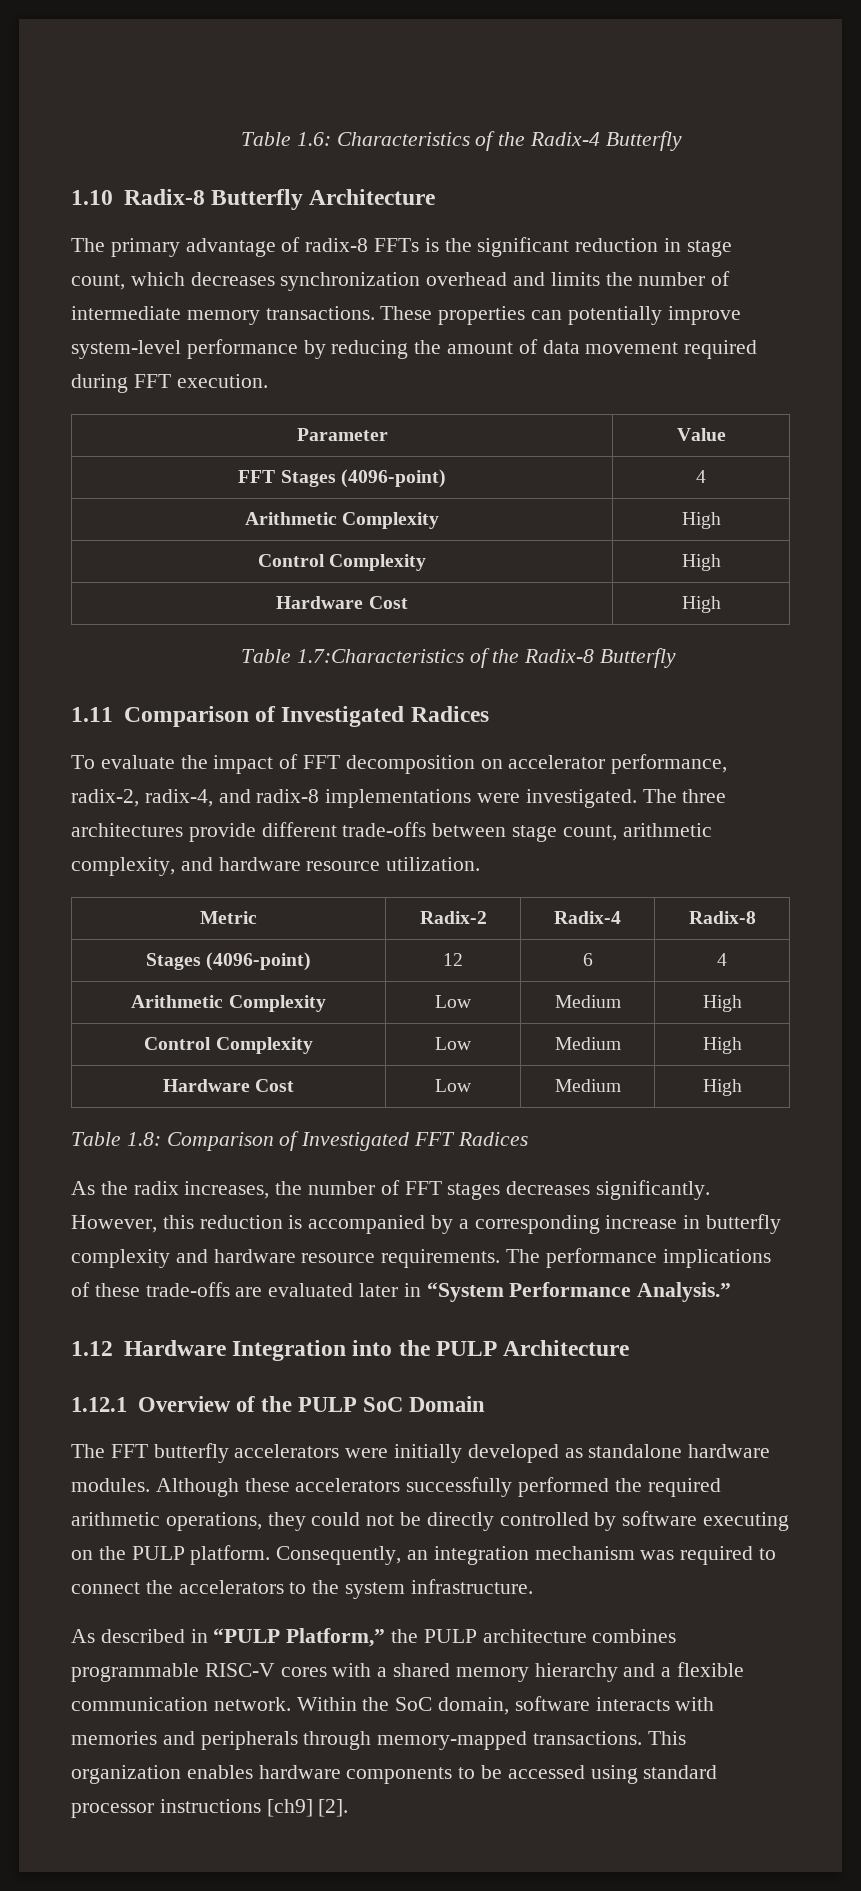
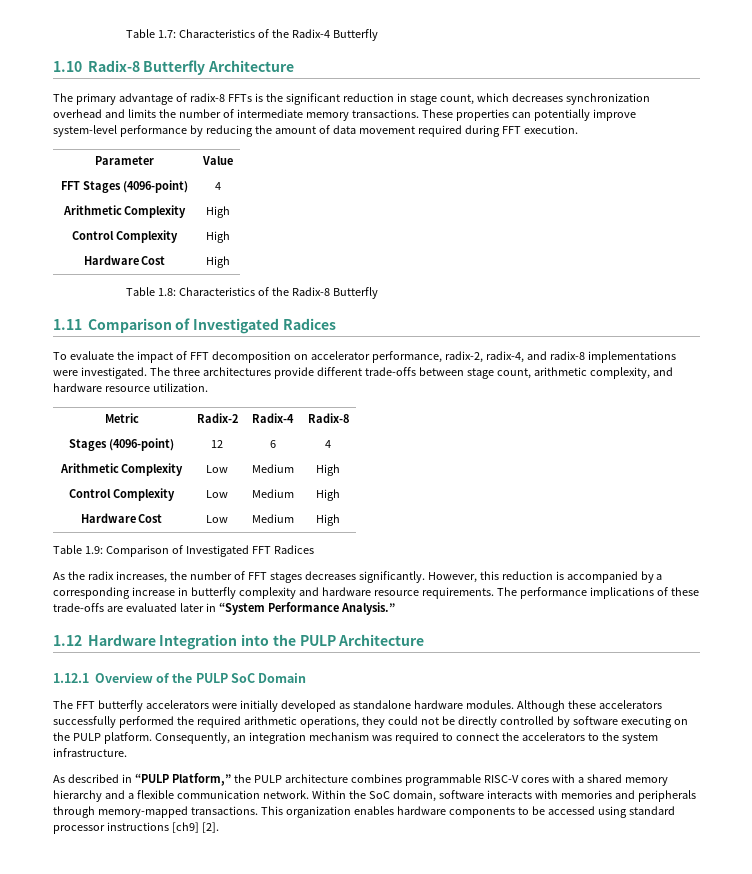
- Table 1.6: Characteristics of the Radix-4 Butterfly
+ Table 1.7: Characteristics of the Radix-4 Butterfly
- Table 1.7:Characteristics of the Radix-8 Butterfly
+ Table 1.8: Characteristics of the Radix-8 Butterfly
- Table 1.8: Comparison of Investigated FFT Radices
+ Table 1.9: Comparison of Investigated FFT Radices

